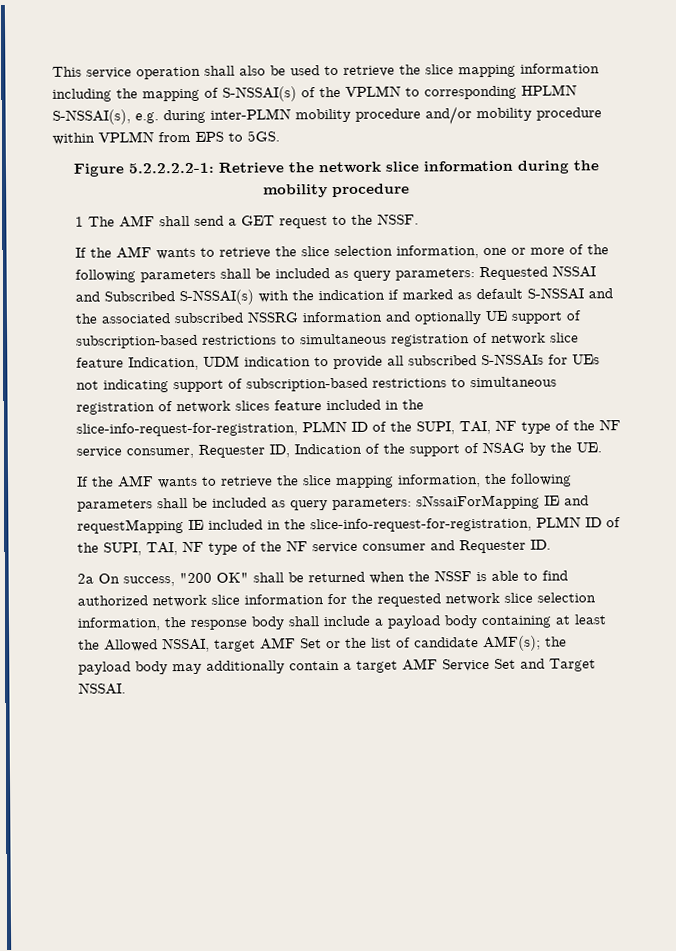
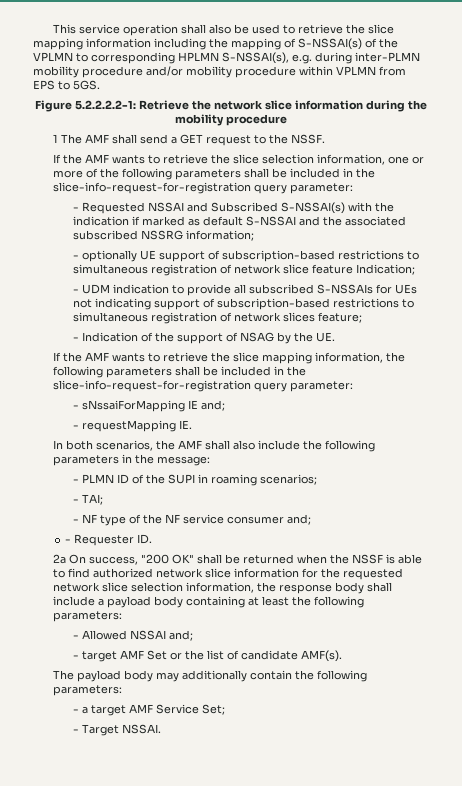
- If the AMF wants to retrieve the slice selection information, one or more of the following parameters shall be included as query parameters: Requested NSSAI and Subscribed S-NSSAI(s) with the indication if marked as default S-NSSAI and the associated subscribed NSSRG information and optionally UE support of subscription-based restrictions to simultaneous registration of network slice feature Indication, UDM indication to provide all subscribed S-NSSAIs for UEs not indicating support of subscription-based restrictions to simultaneous registration of network slices feature included in the slice-info-request-for-registration, PLMN ID of the SUPI, TAI, NF type of the NF service consumer, Requester ID, Indication of the support of NSAG by the UE.
+ If the AMF wants to retrieve the slice selection information, one or more of the following parameters shall be included in the slice-info-request-for-registration query parameter:
+ - Requested NSSAI and Subscribed S-NSSAI(s) with the indication if marked as default S-NSSAI and the associated subscribed NSSRG information;
+ - optionally UE support of subscription-based restrictions to simultaneous registration of network slice feature Indication;
+ - UDM indication to provide all subscribed S-NSSAIs for UEs not indicating support of subscription-based restrictions to simultaneous registration of network slices feature;
+ - Indication of the support of NSAG by the UE.
- If the AMF wants to retrieve the slice mapping information, the following parameters shall be included as query parameters: sNssaiForMapping IE and requestMapping IE included in the slice-info-request-for-registration, PLMN ID of the SUPI, TAI, NF type of the NF service consumer and Requester ID.
+ If the AMF wants to retrieve the slice mapping information, the following parameters shall be included in the slice-info-request-for-registration query parameter:
+ - sNssaiForMapping IE and;
+ - requestMapping IE.
+ In both scenarios, the AMF shall also include the following parameters in the message:
+ - PLMN ID of the SUPI in roaming scenarios;
+ - TAI;
+ - NF type of the NF service consumer and;
+ - Requester ID.
- 2a On success, "200 OK" shall be returned when the NSSF is able to find authorized network slice information for the requested network slice selection information, the response body shall include a payload body containing at least the Allowed NSSAI, target AMF Set or the list of candidate AMF(s); the payload body may additionally contain a target AMF Service Set and Target NSSAI.
+ 2a On success, "200 OK" shall be returned when the NSSF is able to find authorized network slice information for the requested network slice selection information, the response body shall include a payload body containing at least the following parameters:
+ - Allowed NSSAI and;
+ - target AMF Set or the list of candidate AMF(s).
+ The payload body may additionally contain the following parameters:
+ - a target AMF Service Set;
+ - Target NSSAI.

